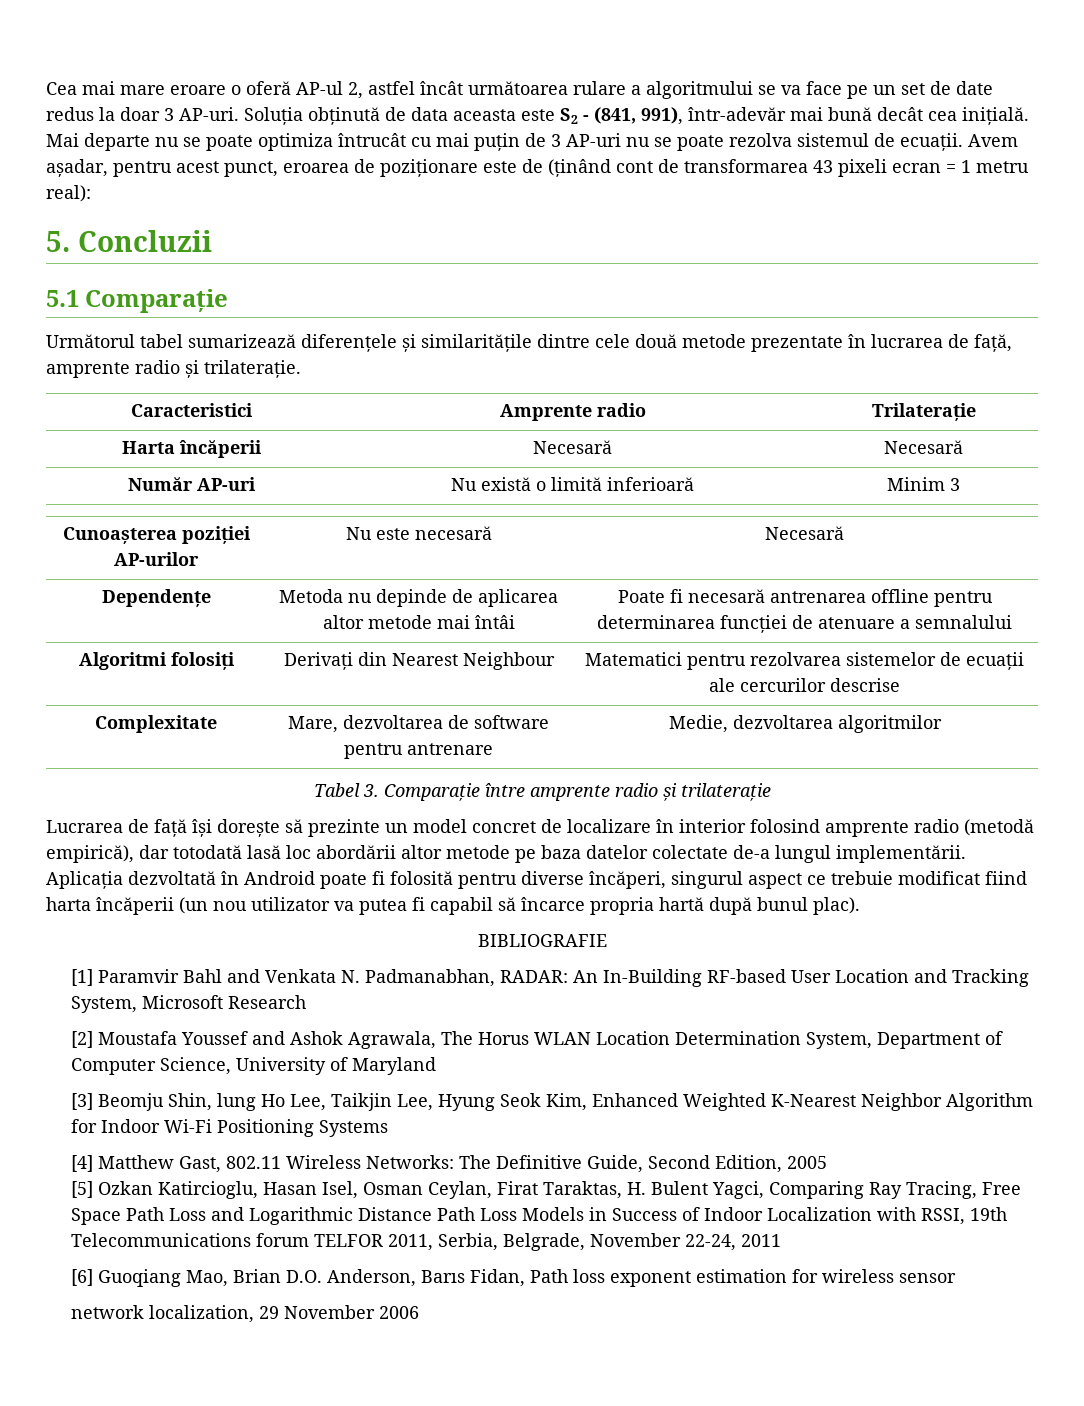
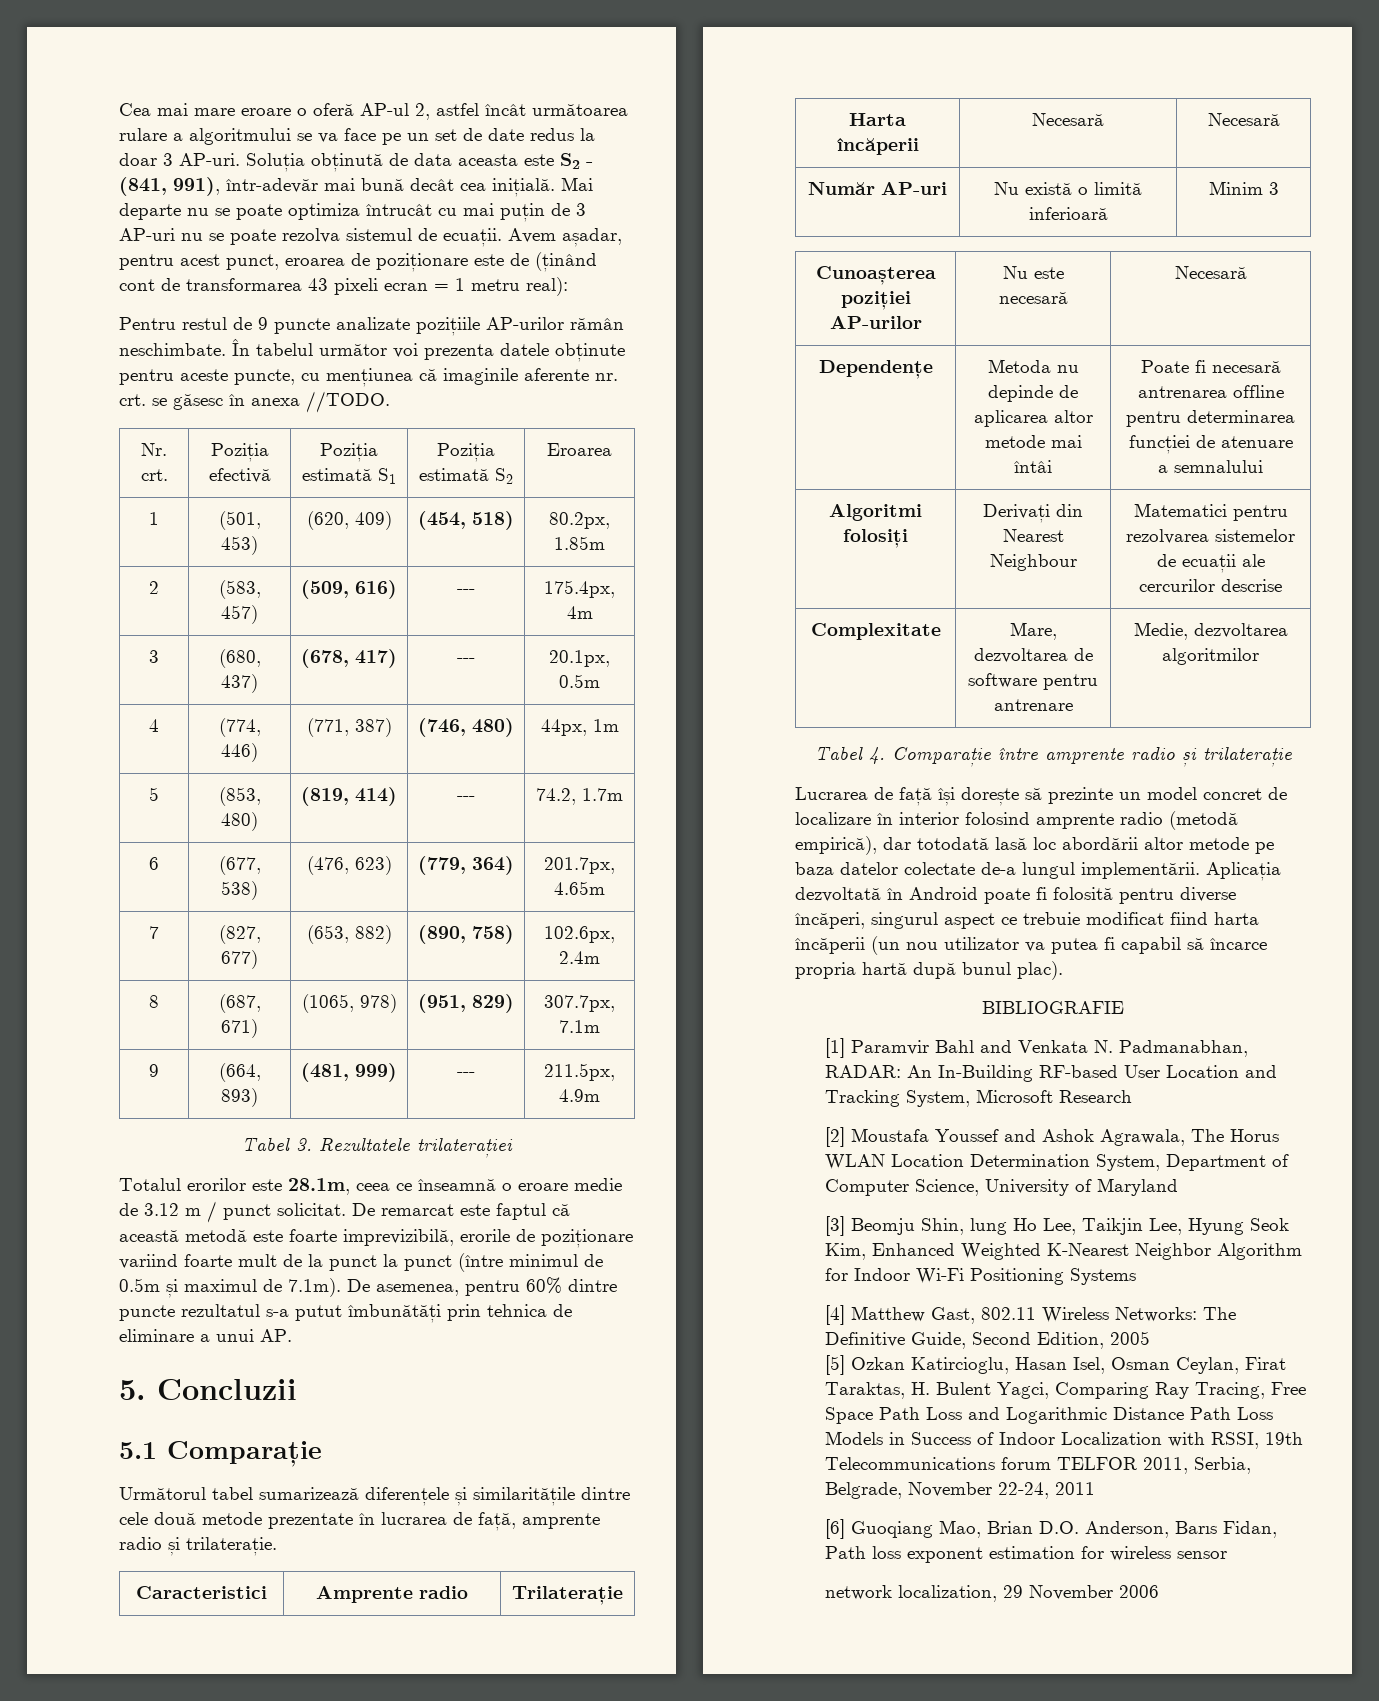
+ Pentru restul de 9 puncte analizate pozițiile AP-urilor rămân neschimbate. În tabelul următor voi prezenta datele obținute pentru aceste puncte, cu mențiunea că imaginile aferente nr. crt. se găsesc în anexa //TODO.
+ Nr. crt. | Poziția efectivă | Poziția estimată S1 | Poziția estimată S2 | Eroarea
+ 1 | (501, 453) | (620, 409) | (454, 518) | 80.2px, 1.85m
+ 2 | (583, 457) | (509, 616) | --- | 175.4px, 4m
+ 3 | (680, 437) | (678, 417) | --- | 20.1px, 0.5m
+ 4 | (774, 446) | (771, 387) | (746, 480) | 44px, 1m
+ 5 | (853, 480) | (819, 414) | --- | 74.2, 1.7m
+ 6 | (677, 538) | (476, 623) | (779, 364) | 201.7px, 4.65m
+ 7 | (827, 677) | (653, 882) | (890, 758) | 102.6px, 2.4m
+ 8 | (687, 671) | (1065, 978) | (951, 829) | 307.7px, 7.1m
+ 9 | (664, 893) | (481, 999) | --- | 211.5px, 4.9m
+ Tabel 3. Rezultatele trilaterației
+ Totalul erorilor este 28.1m, ceea ce înseamnă o eroare medie de 3.12 m / punct solicitat. De remarcat este faptul că această metodă este foarte imprevizibilă, erorile de poziționare variind foarte mult de la punct la punct (între minimul de 0.5m și maximul de 7.1m). De asemenea, pentru 60% dintre puncte rezultatul s-a putut îmbunătăți prin tehnica de eliminare a unui AP.
- Tabel 3. Comparație între amprente radio și trilaterație
+ Tabel 4. Comparație între amprente radio și trilaterație

